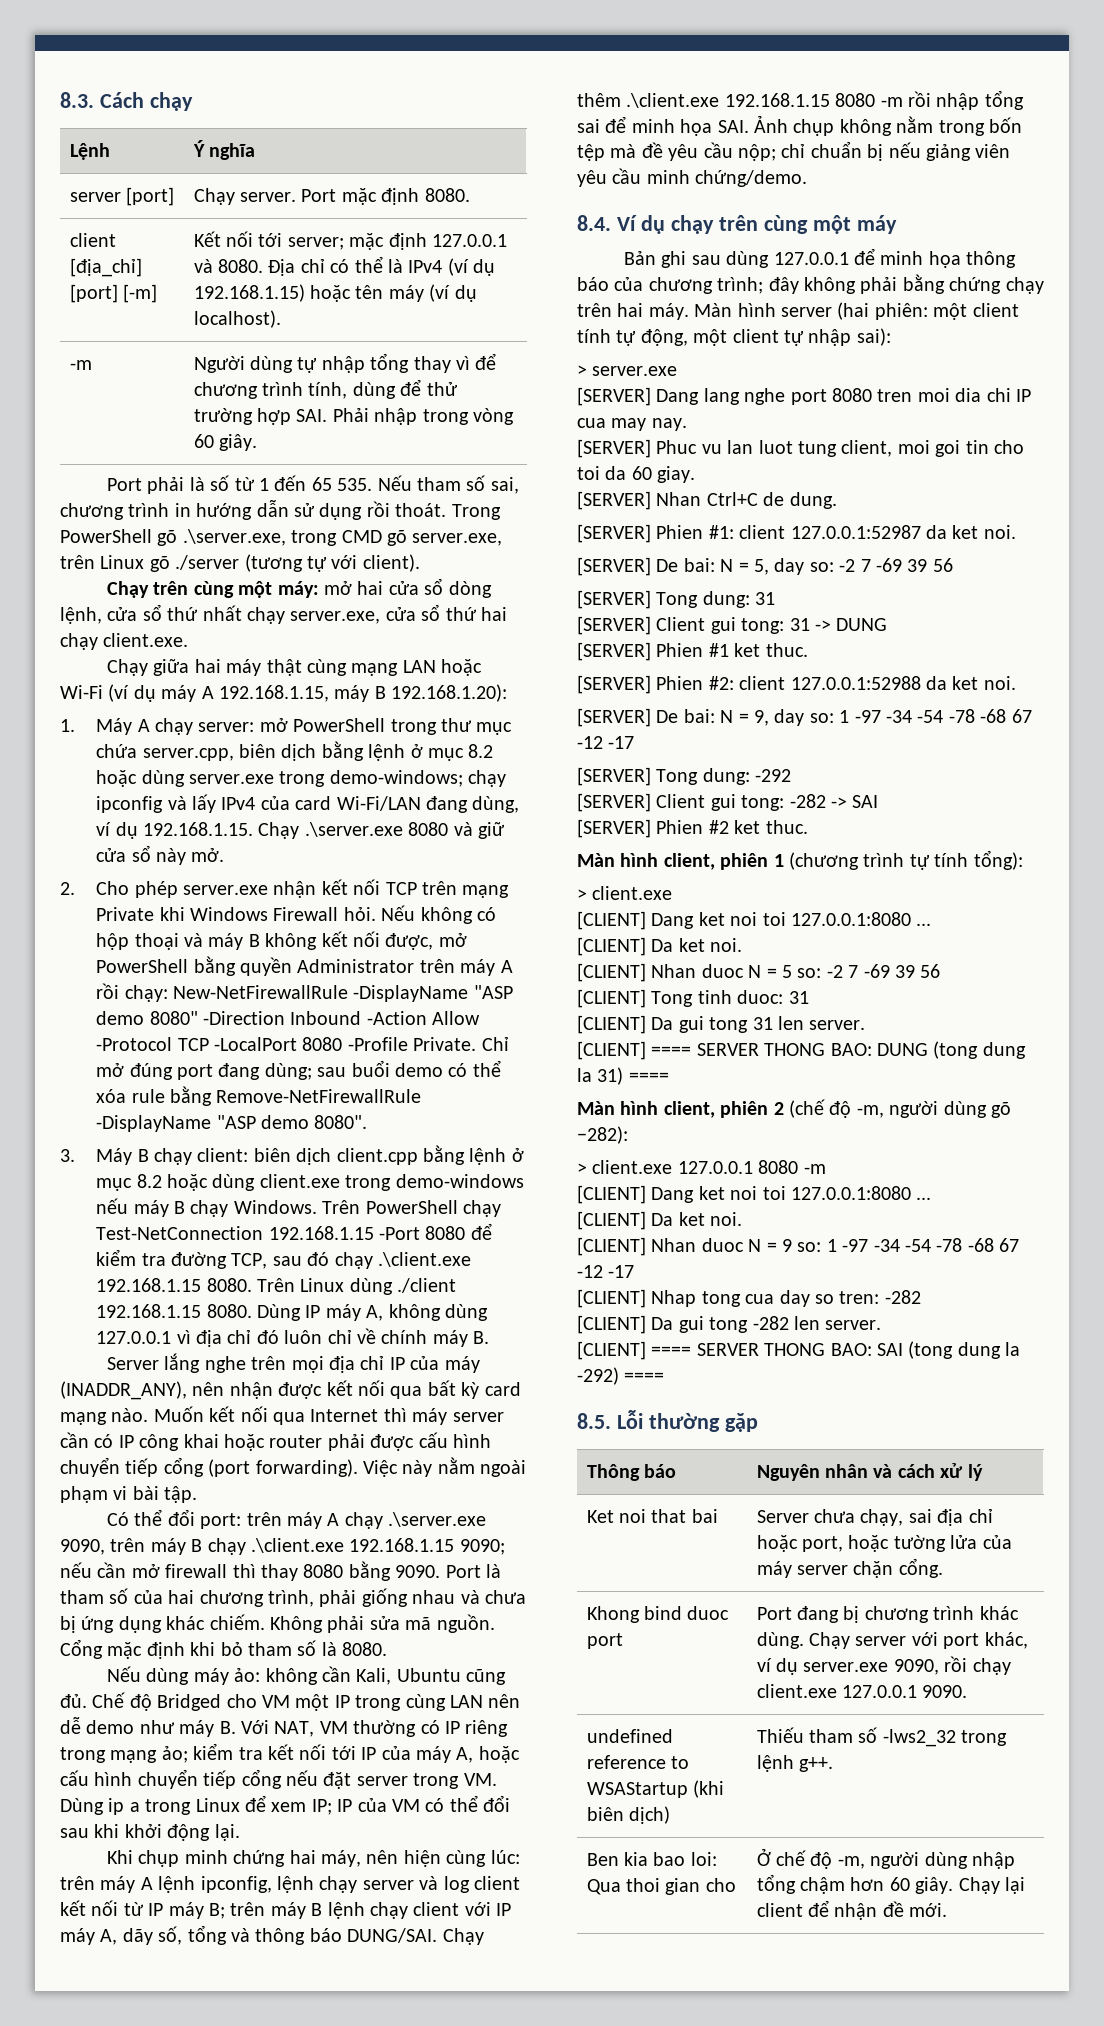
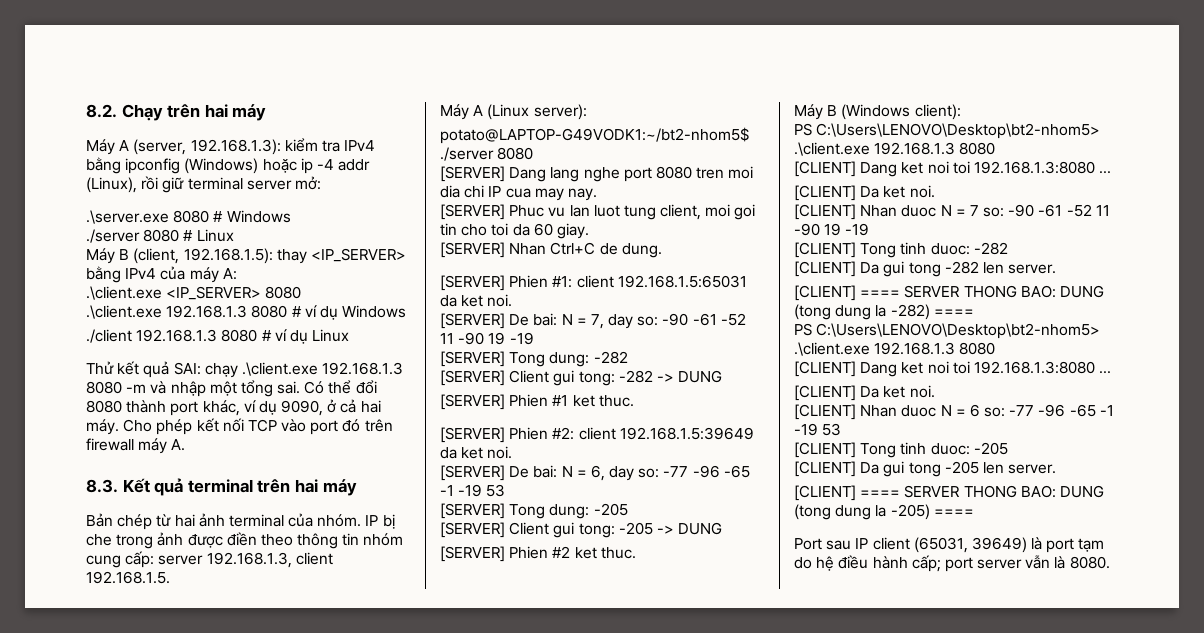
- 8.3. Cách chạy
- Lệnh | Ý nghĩa
- server [port] | Chạy server. Port mặc định 8080.
- client [địa_chỉ] [port] [-m] | Kết nối tới server; mặc định 127.0.0.1 và 8080. Địa chỉ có thể là IPv4 (ví dụ 192.168.1.15) hoặc tên máy (ví dụ localhost).
- -m | Người dùng tự nhập tổng thay vì để chương trình tính, dùng để thử trường hợp SAI. Phải nhập trong vòng 60 giây.
- Port phải là số từ 1 đến 65 535. Nếu tham số sai, chương trình in hướng dẫn sử dụng rồi thoát. Trong PowerShell gõ .\server.exe, trong CMD gõ server.exe, trên Linux gõ ./server (tương tự với client).
- Chạy trên cùng một máy: mở hai cửa sổ dòng lệnh, cửa sổ thứ nhất chạy server.exe, cửa sổ thứ hai chạy client.exe.
- Chạy giữa hai máy thật cùng mạng LAN hoặc Wi-Fi (ví dụ máy A 192.168.1.15, máy B 192.168.1.20):
- 1. Máy A chạy server: mở PowerShell trong thư mục chứa server.cpp, biên dịch bằng lệnh ở mục 8.2 hoặc dùng server.exe trong demo-windows; chạy ipconfig và lấy IPv4 của card Wi-Fi/LAN đang dùng, ví dụ 192.168.1.15. Chạy .\server.exe 8080 và giữ cửa sổ này mở.
- 2. Cho phép server.exe nhận kết nối TCP trên mạng Private khi Windows Firewall hỏi. Nếu không có hộp thoại và máy B không kết nối được, mở PowerShell bằng quyền Administrator trên máy A rồi chạy: New-NetFirewallRule -DisplayName "ASP demo 8080" -Direction Inbound -Action Allow -Protocol TCP -LocalPort 8080 -Profile Private. Chỉ mở đúng port đang dùng; sau buổi demo có thể xóa rule bằng Remove-NetFirewallRule -DisplayName "ASP demo 8080".
- 3. Máy B chạy client: biên dịch client.cpp bằng lệnh ở mục 8.2 hoặc dùng client.exe trong demo-windows nếu máy B chạy Windows. Trên PowerShell chạy Test-NetConnection 192.168.1.15 -Port 8080 để kiểm tra đường TCP, sau đó chạy .\client.exe 192.168.1.15 8080. Trên Linux dùng ./client 192.168.1.15 8080. Dùng IP máy A, không dùng 127.0.0.1 vì địa chỉ đó luôn chỉ về chính máy B.
- Server lắng nghe trên mọi địa chỉ IP của máy (INADDR_ANY), nên nhận được kết nối qua bất kỳ card mạng nào. Muốn kết nối qua Internet thì máy server cần có IP công khai hoặc router phải được cấu hình chuyển tiếp cổng (port forwarding). Việc này nằm ngoài phạm vi bài tập.
- Có thể đổi port: trên máy A chạy .\server.exe 9090, trên máy B chạy .\client.exe 192.168.1.15 9090; nếu cần mở firewall thì thay 8080 bằng 9090. Port là tham số của hai chương trình, phải giống nhau và chưa bị ứng dụng khác chiếm. Không phải sửa mã nguồn. Cổng mặc định khi bỏ tham số là 8080.
- Nếu dùng máy ảo: không cần Kali, Ubuntu cũng đủ. Chế độ Bridged cho VM một IP trong cùng LAN nên dễ demo như máy B. Với NAT, VM thường có IP riêng trong mạng ảo; kiểm tra kết nối tới IP của máy A, hoặc cấu hình chuyển tiếp cổng nếu đặt server trong VM. Dùng ip a trong Linux để xem IP; IP của VM có thể đổi sau khi khởi động lại.
- Khi chụp minh chứng hai máy, nên hiện cùng lúc: trên máy A lệnh ipconfig, lệnh chạy server và log client kết nối từ IP máy B; trên máy B lệnh chạy client với IP máy A, dãy số, tổng và thông báo DUNG/SAI. Chạy thêm .\client.exe 192.168.1.15 8080 -m rồi nhập tổng sai để minh họa SAI. Ảnh chụp không nằm trong bốn tệp mà đề yêu cầu nộp; chỉ chuẩn bị nếu giảng viên yêu cầu minh chứng/demo.
- 8.4. Ví dụ chạy trên cùng một máy
- Bản ghi sau dùng 127.0.0.1 để minh họa thông báo của chương trình; đây không phải bằng chứng chạy trên hai máy. Màn hình server (hai phiên: một client tính tự động, một client tự nhập sai):
- > server.exe
+ 8.2. Chạy trên hai máy
+ Máy A (server, 192.168.1.3): kiểm tra IPv4 bằng ipconfig (Windows) hoặc ip -4 addr (Linux), rồi giữ terminal server mở:
+ .\server.exe 8080 # Windows
+ ./server 8080 # Linux
+ Máy B (client, 192.168.1.5): thay <IP_SERVER> bằng IPv4 của máy A:
+ .\client.exe <IP_SERVER> 8080
+ .\client.exe 192.168.1.3 8080 # ví dụ Windows
+ ./client 192.168.1.3 8080 # ví dụ Linux
+ Thử kết quả SAI: chạy .\client.exe 192.168.1.3 8080 -m và nhập một tổng sai. Có thể đổi 8080 thành port khác, ví dụ 9090, ở cả hai máy. Cho phép kết nối TCP vào port đó trên firewall máy A.
+ 8.3. Kết quả terminal trên hai máy
+ Bản chép từ hai ảnh terminal của nhóm. IP bị che trong ảnh được điền theo thông tin nhóm cung cấp: server 192.168.1.3, client 192.168.1.5.
+ Máy A (Linux server):
+ potato@LAPTOP-G49VODK1:~/bt2-nhom5$ ./server 8080
- [SERVER] Phien #1: client 127.0.0.1:52987 da ket noi.
- [SERVER] De bai: N = 5, day so: -2 7 -69 39 56
- [SERVER] Tong dung: 31
- [SERVER] Client gui tong: 31 -> DUNG
+ [SERVER] Phien #1: client 192.168.1.5:65031 da ket noi.
+ [SERVER] De bai: N = 7, day so: -90 -61 -52 11 -90 19 -19
+ [SERVER] Tong dung: -282
+ [SERVER] Client gui tong: -282 -> DUNG
- [SERVER] Phien #2: client 127.0.0.1:52988 da ket noi.
- [SERVER] De bai: N = 9, day so: 1 -97 -34 -54 -78 -68 67 -12 -17
- [SERVER] Tong dung: -292
- [SERVER] Client gui tong: -282 -> SAI
+ [SERVER] Phien #2: client 192.168.1.5:39649 da ket noi.
+ [SERVER] De bai: N = 6, day so: -77 -96 -65 -1 -19 53
+ [SERVER] Tong dung: -205
+ [SERVER] Client gui tong: -205 -> DUNG
- Màn hình client, phiên 1 (chương trình tự tính tổng):
- > client.exe
- [CLIENT] Dang ket noi toi 127.0.0.1:8080 ...
+ Máy B (Windows client):
+ PS C:\Users\LENOVO\Desktop\bt2-nhom5> .\client.exe 192.168.1.3 8080
+ [CLIENT] Dang ket noi toi 192.168.1.3:8080 ...
- [CLIENT] Nhan duoc N = 5 so: -2 7 -69 39 56
- [CLIENT] Tong tinh duoc: 31
- [CLIENT] Da gui tong 31 len server.
- [CLIENT] ==== SERVER THONG BAO: DUNG (tong dung la 31) ====
- Màn hình client, phiên 2 (chế độ -m, người dùng gõ −282):
- > client.exe 127.0.0.1 8080 -m
- [CLIENT] Dang ket noi toi 127.0.0.1:8080 ...
- [CLIENT] Da ket noi.
- [CLIENT] Nhan duoc N = 9 so: 1 -97 -34 -54 -78 -68 67 -12 -17
- [CLIENT] Nhap tong cua day so tren: -282
+ [CLIENT] Nhan duoc N = 7 so: -90 -61 -52 11 -90 19 -19
+ [CLIENT] Tong tinh duoc: -282
- [CLIENT] ==== SERVER THONG BAO: SAI (tong dung la -292) ====
- 8.5. Lỗi thường gặp
- Thông báo | Nguyên nhân và cách xử lý
- Ket noi that bai | Server chưa chạy, sai địa chỉ hoặc port, hoặc tường lửa của máy server chặn cổng.
- Khong bind duoc port | Port đang bị chương trình khác dùng. Chạy server với port khác, ví dụ server.exe 9090, rồi chạy client.exe 127.0.0.1 9090.
- undefined reference to WSAStartup (khi biên dịch) | Thiếu tham số -lws2_32 trong lệnh g++.
- Ben kia bao loi: Qua thoi gian cho | Ở chế độ -m, người dùng nhập tổng chậm hơn 60 giây. Chạy lại client để nhận đề mới.
+ [CLIENT] ==== SERVER THONG BAO: DUNG (tong dung la -282) ====
+ PS C:\Users\LENOVO\Desktop\bt2-nhom5> .\client.exe 192.168.1.3 8080
+ [CLIENT] Dang ket noi toi 192.168.1.3:8080 ...
+ [CLIENT] Da ket noi.
+ [CLIENT] Nhan duoc N = 6 so: -77 -96 -65 -1 -19 53
+ [CLIENT] Tong tinh duoc: -205
+ [CLIENT] Da gui tong -205 len server.
+ [CLIENT] ==== SERVER THONG BAO: DUNG (tong dung la -205) ====
+ Port sau IP client (65031, 39649) là port tạm do hệ điều hành cấp; port server vẫn là 8080.

